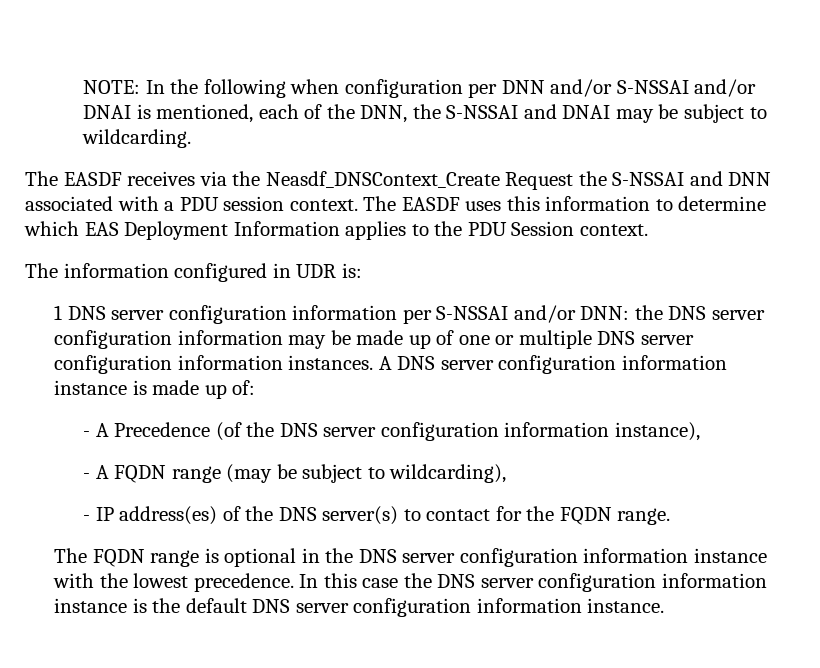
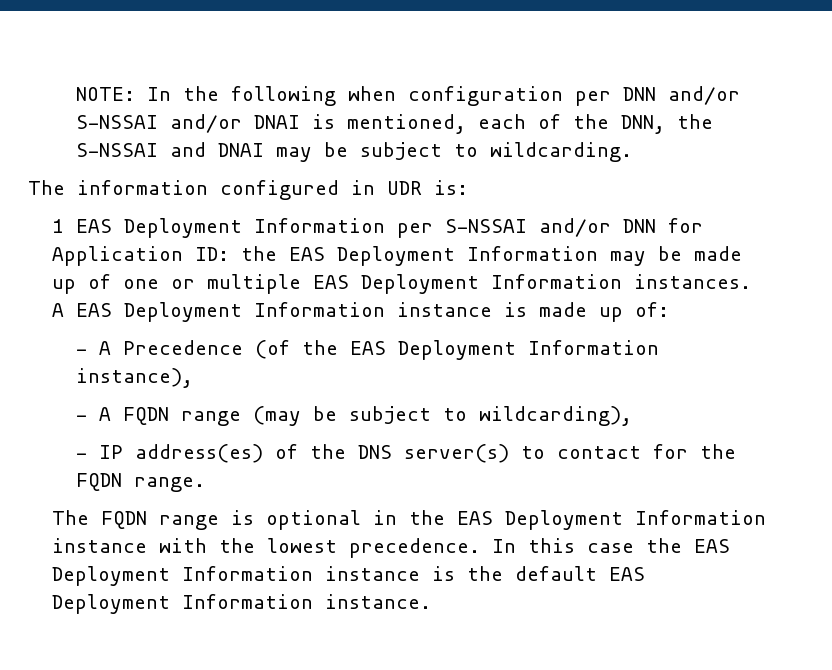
- The EASDF receives via the Neasdf_DNSContext_Create Request the S-NSSAI and DNN associated with a PDU session context. The EASDF uses this information to determine which EAS Deployment Information applies to the PDU Session context.
- 1 DNS server configuration information per S-NSSAI and/or DNN: the DNS server configuration information may be made up of one or multiple DNS server configuration information instances. A DNS server configuration information instance is made up of:
+ 1 EAS Deployment Information per S-NSSAI and/or DNN for Application ID: the EAS Deployment Information may be made up of one or multiple EAS Deployment Information instances. A EAS Deployment Information instance is made up of:
- - A Precedence (of the DNS server configuration information instance),
+ - A Precedence (of the EAS Deployment Information instance),
- The FQDN range is optional in the DNS server configuration information instance with the lowest precedence.
+ The FQDN range is optional in the EAS Deployment Information instance with the lowest precedence.
- In this case the DNS server configuration information instance is the default DNS server configuration information instance.
+ In this case the EAS Deployment Information instance is the default EAS Deployment Information instance.

